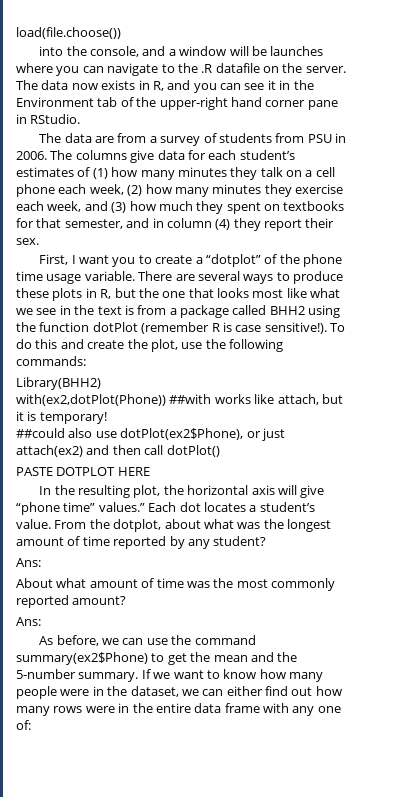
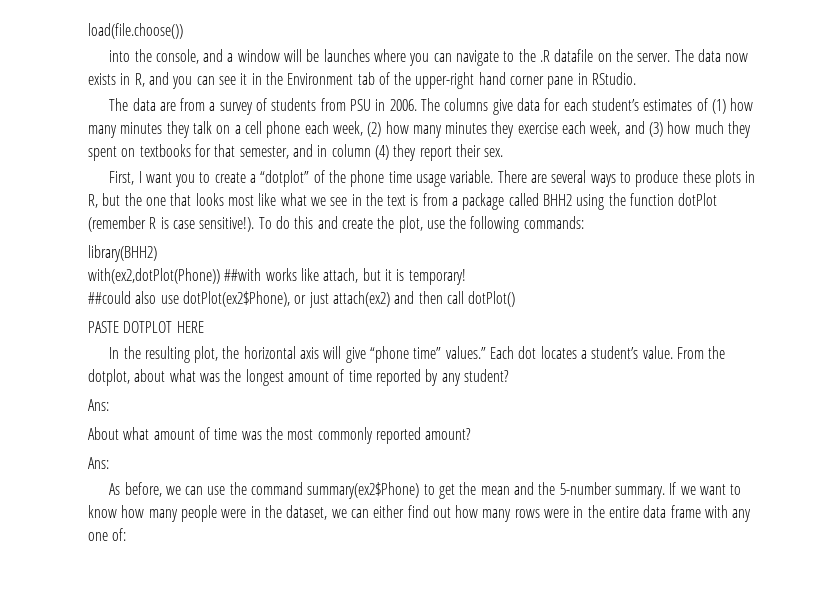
- Library(BHH2)
+ library(BHH2)

